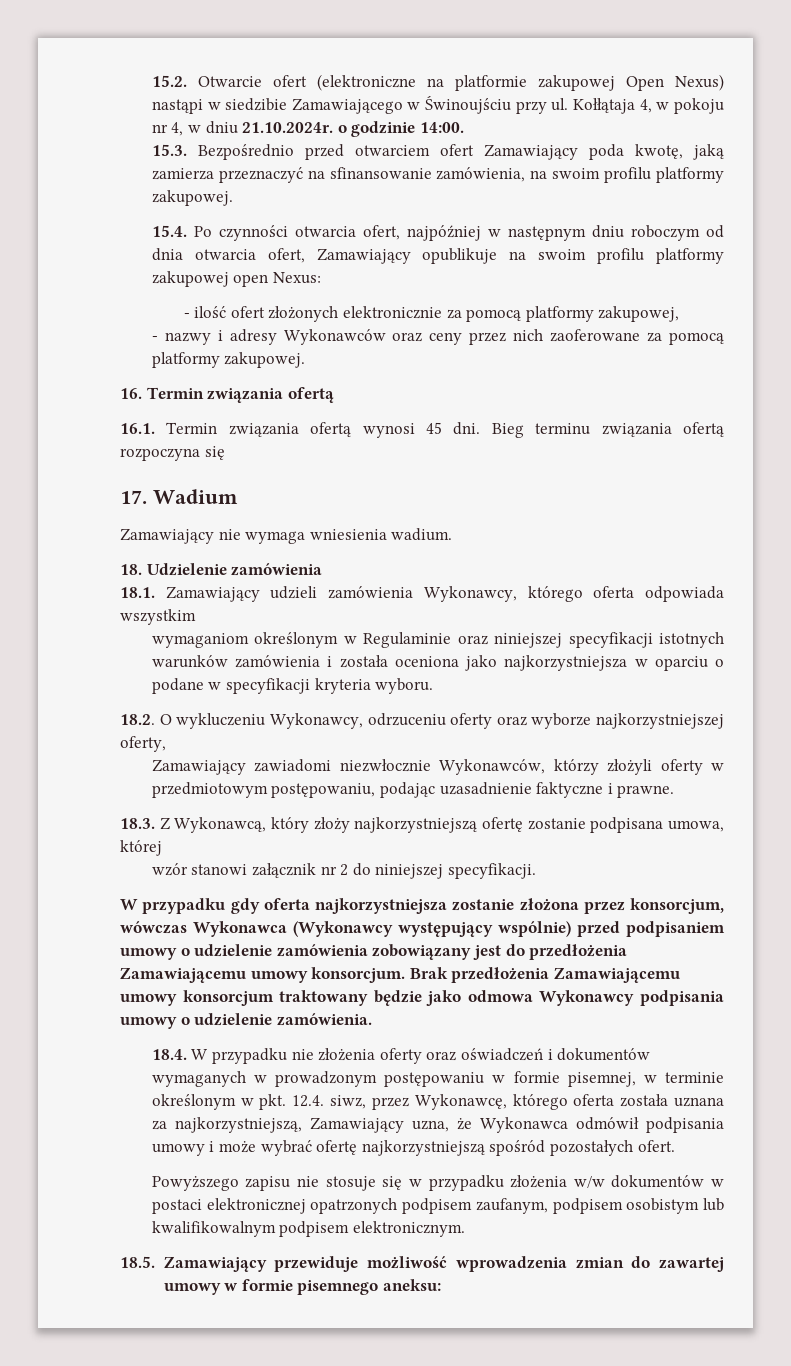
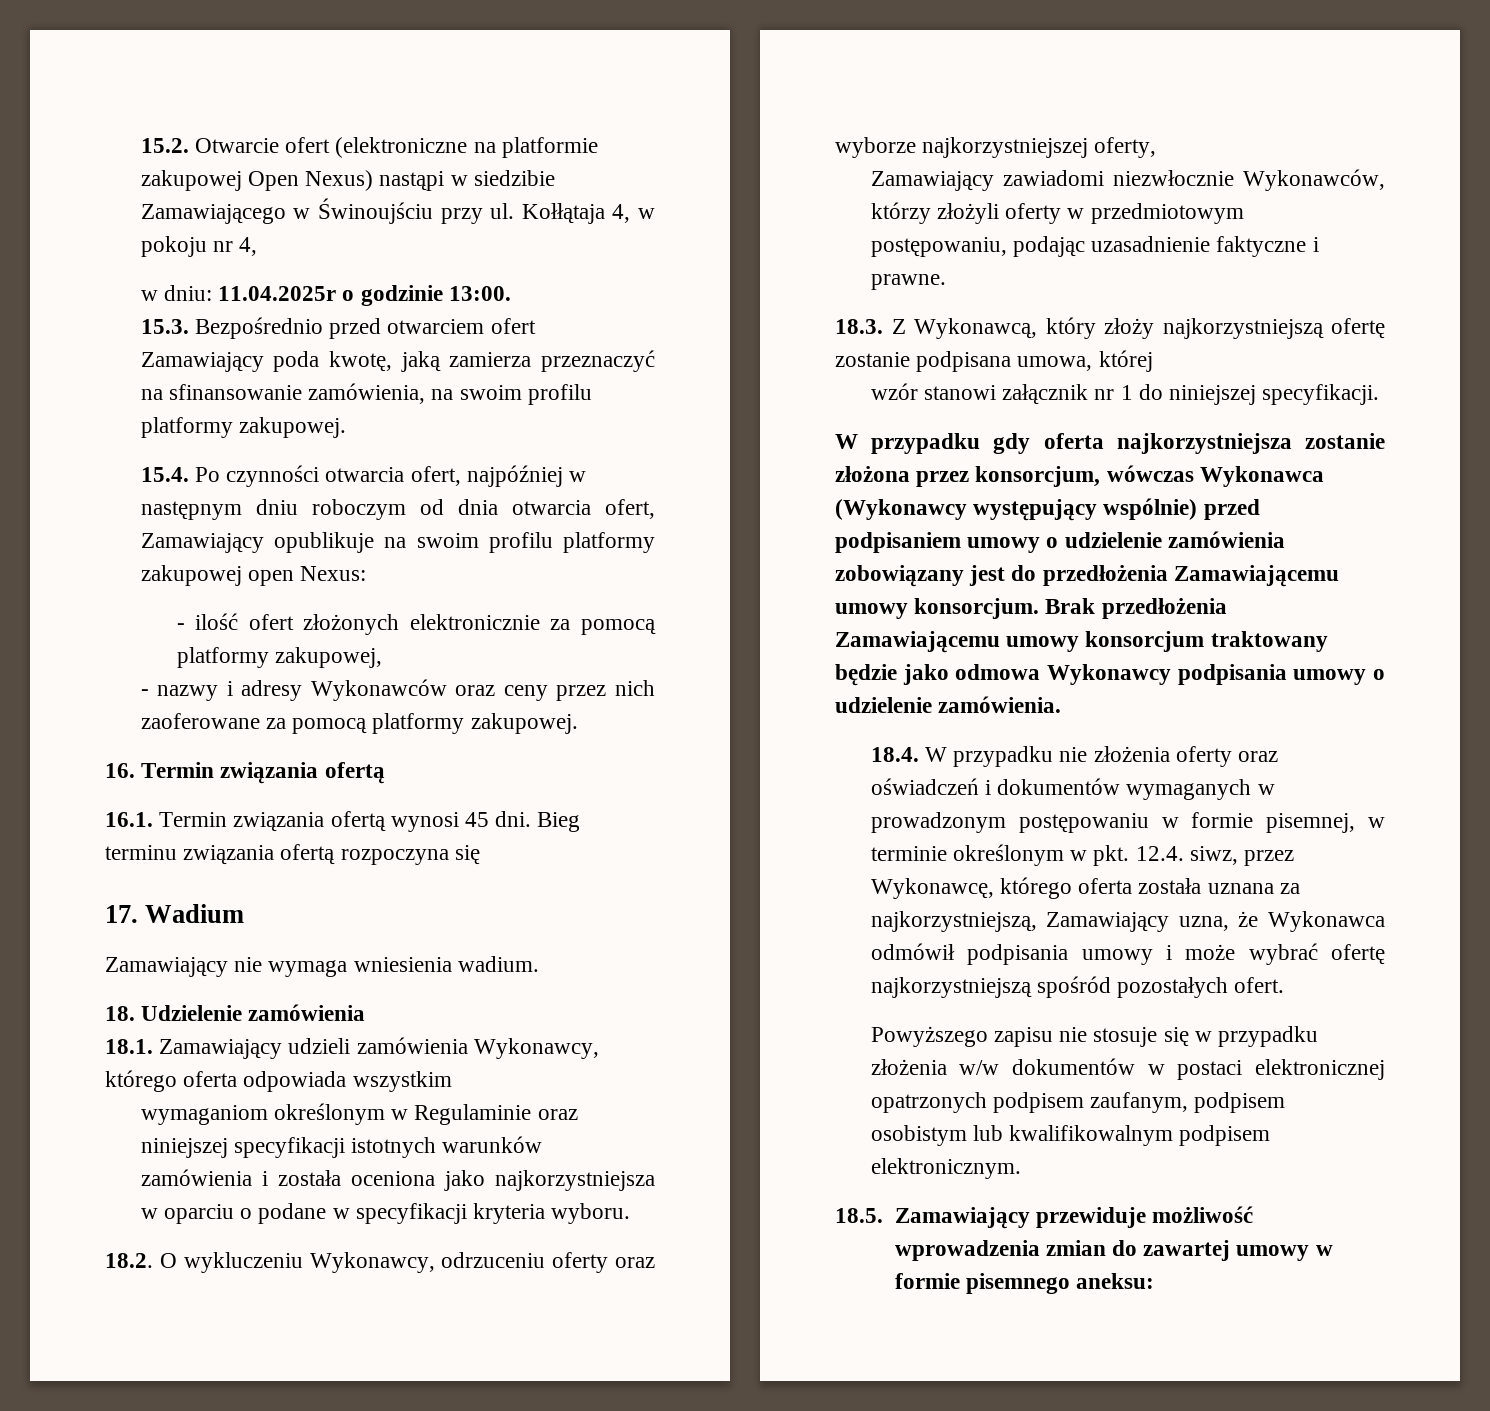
- Kołłątaja 4, w pokoju nr 4, w dniu 21.10.2024r. o godzinie 14:00.
+ Kołłątaja 4, w pokoju nr 4,
+ w dniu: 11.04.2025r o godzinie 13:00.
- wzór stanowi załącznik nr 2 do niniejszej specyfikacji.
+ wzór stanowi załącznik nr 1 do niniejszej specyfikacji.

